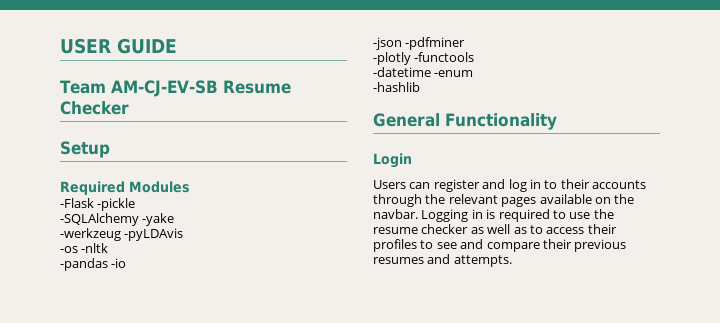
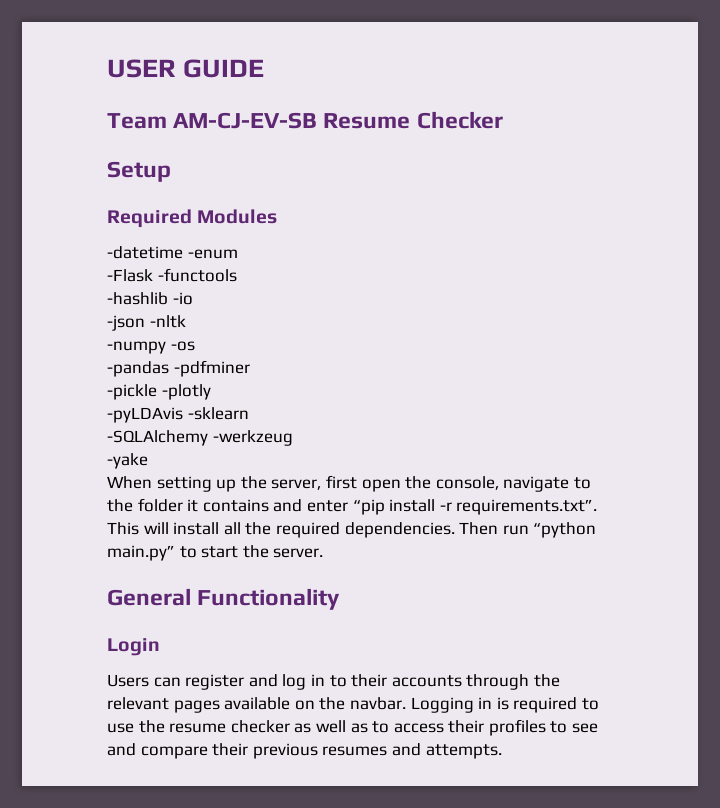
+ -datetime -enum
- -Flask -pickle
- -SQLAlchemy -yake
- -werkzeug -pyLDAvis
- -os -nltk
- -pandas -io
- -json -pdfminer
+ -Flask -functools
+ -hashlib -io
+ -json -nltk
+ -numpy -os
+ -pandas -pdfminer
- -plotly -functools
- -datetime -enum
- -hashlib
+ -pickle -plotly
+ -pyLDAvis -sklearn
+ -SQLAlchemy -werkzeug
+ -yake
+ When setting up the server, first open the console, navigate to the folder it contains and enter “pip install -r requirements.txt”. This will install all the required dependencies. Then run “python main.py” to start the server.

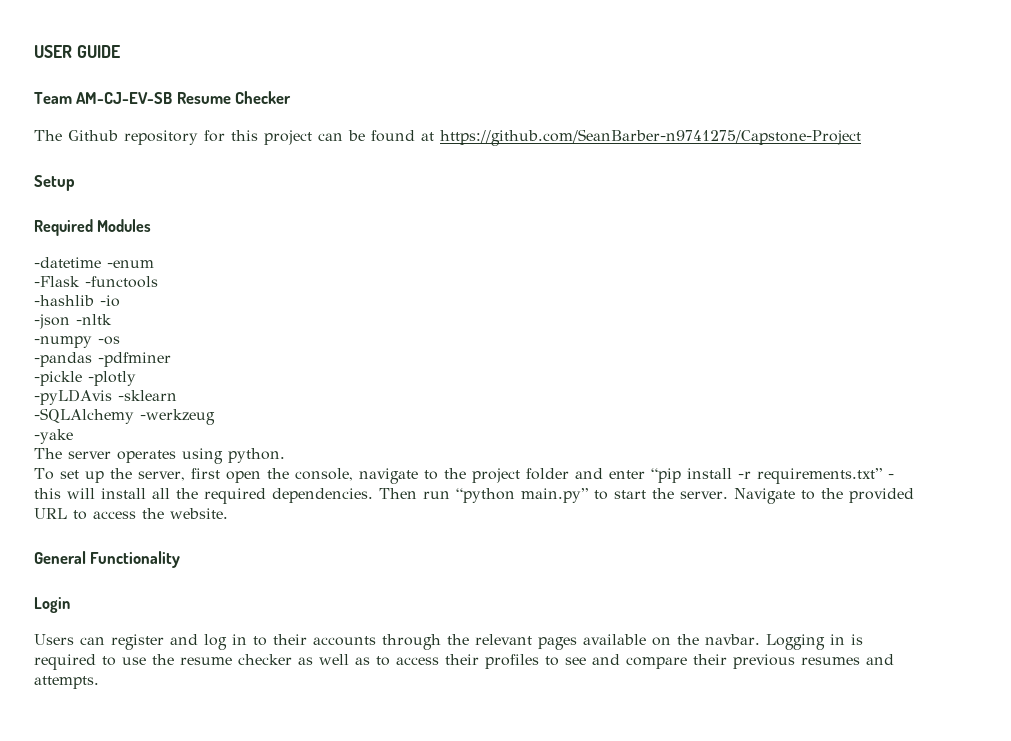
+ The Github repository for this project can be found at https://github.com/SeanBarber-n9741275/Capstone-Project
- When setting up the server, first open the console, navigate to the folder it contains and enter “pip install -r requirements.txt”. This will install all the required dependencies.
+ The server operates using python.
+ To set up the server, first open the console, navigate to the project folder and enter “pip install -r requirements.txt” - this will install all the required dependencies.
+ Navigate to the provided URL to access the website.

